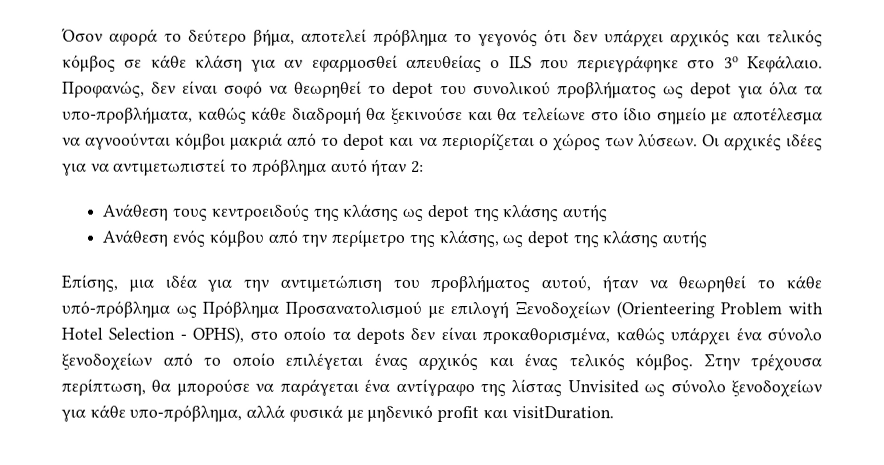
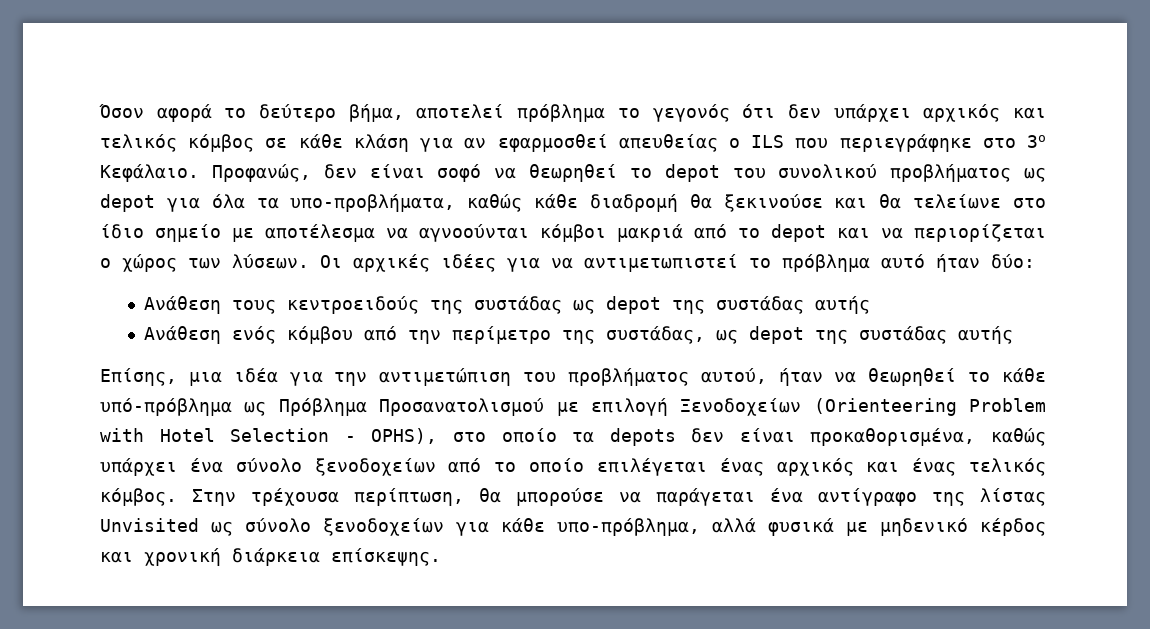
- Οι αρχικές ιδέες για να αντιμετωπιστεί το πρόβλημα αυτό ήταν 2:
+ Οι αρχικές ιδέες για να αντιμετωπιστεί το πρόβλημα αυτό ήταν δύο:
- Ανάθεση τους κεντροειδούς της κλάσης ως depot της κλάσης αυτής
+ Ανάθεση τους κεντροειδούς της συστάδας ως depot της συστάδας αυτής
- Ανάθεση ενός κόμβου από την περίμετρο της κλάσης, ως depot της κλάσης αυτής
+ Ανάθεση ενός κόμβου από την περίμετρο της συστάδας, ως depot της συστάδας αυτής
- Στην τρέχουσα περίπτωση, θα μπορούσε να παράγεται ένα αντίγραφο της λίστας Unvisited ως σύνολο ξενοδοχείων για κάθε υπο-πρόβλημα, αλλά φυσικά με μηδενικό profit και visitDuration.
+ Στην τρέχουσα περίπτωση, θα μπορούσε να παράγεται ένα αντίγραφο της λίστας Unvisited ως σύνολο ξενοδοχείων για κάθε υπο-πρόβλημα, αλλά φυσικά με μηδενικό κέρδος και χρονική διάρκεια επίσκεψης.

